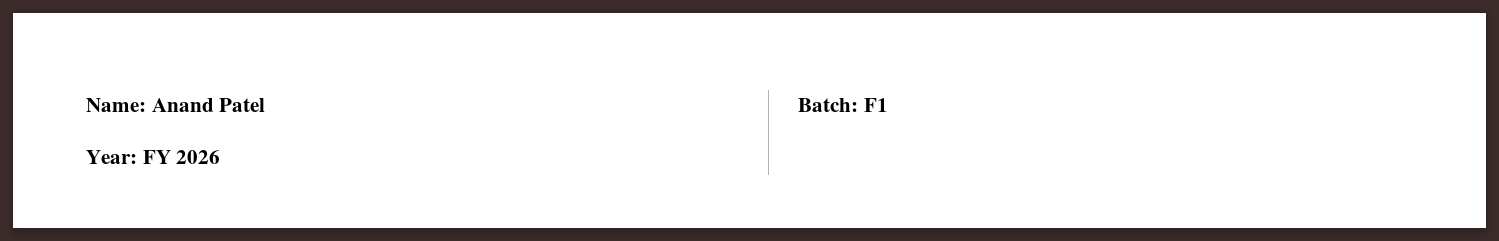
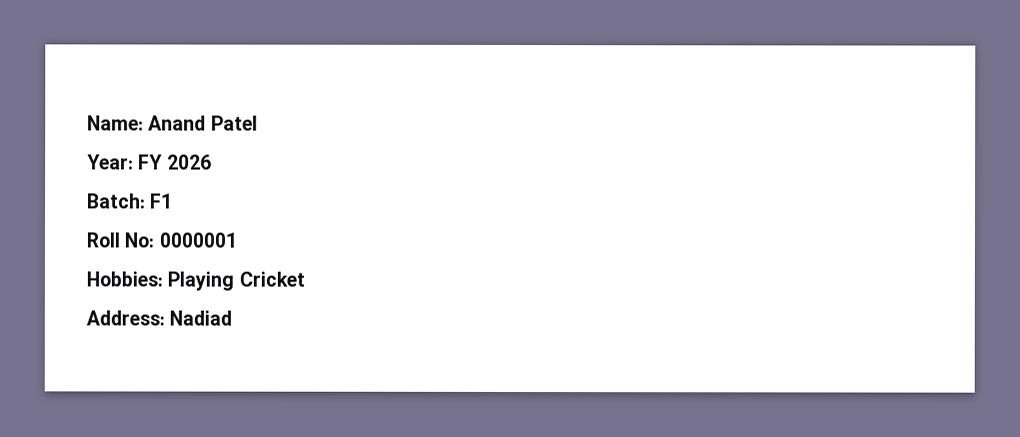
+ Roll No: 0000001
+ Hobbies: Playing Cricket
+ Address: Nadiad

